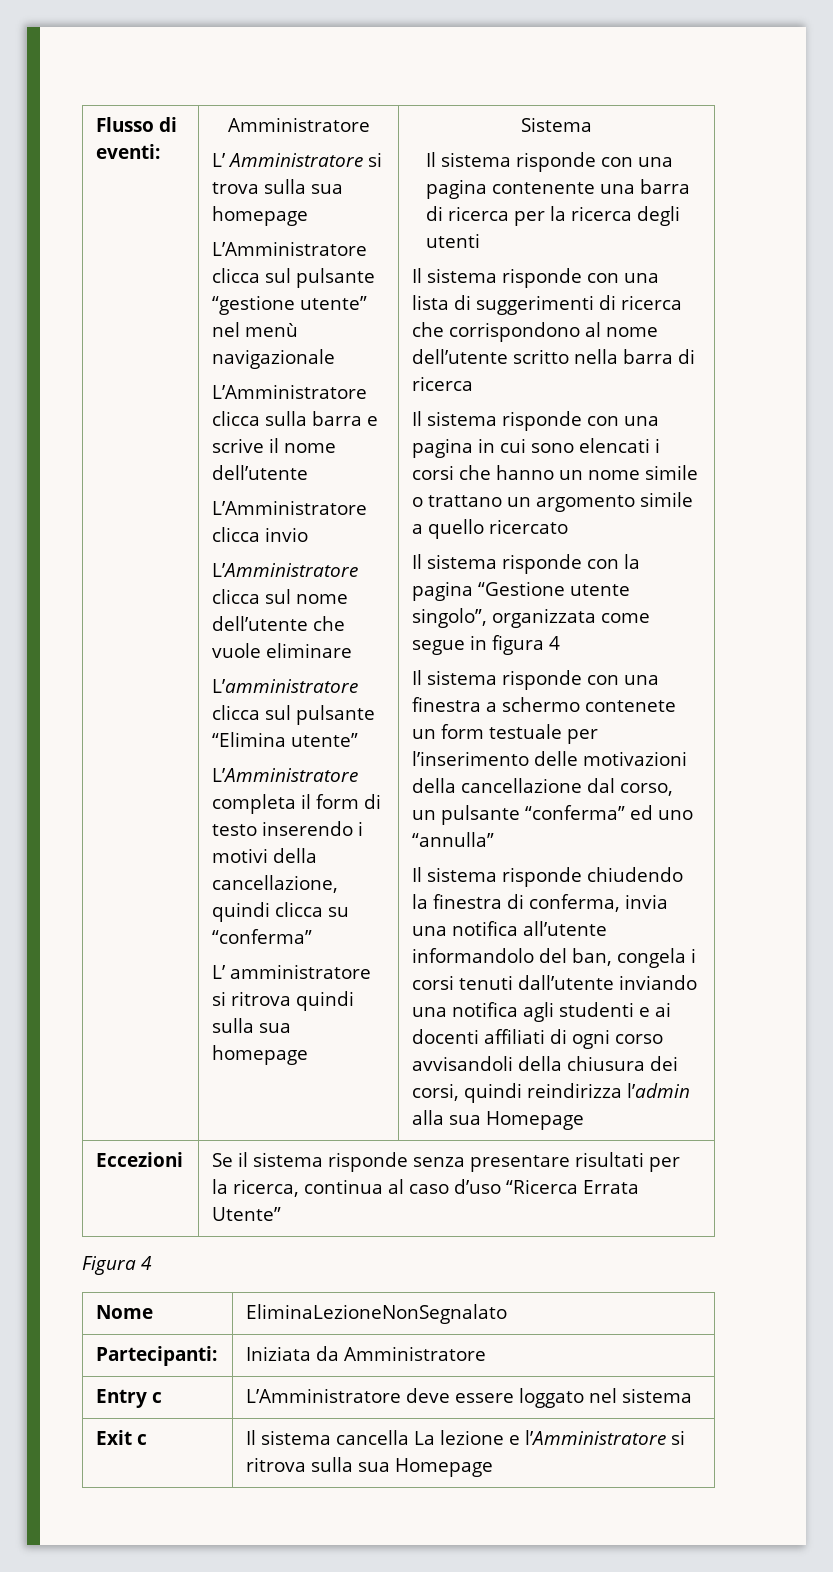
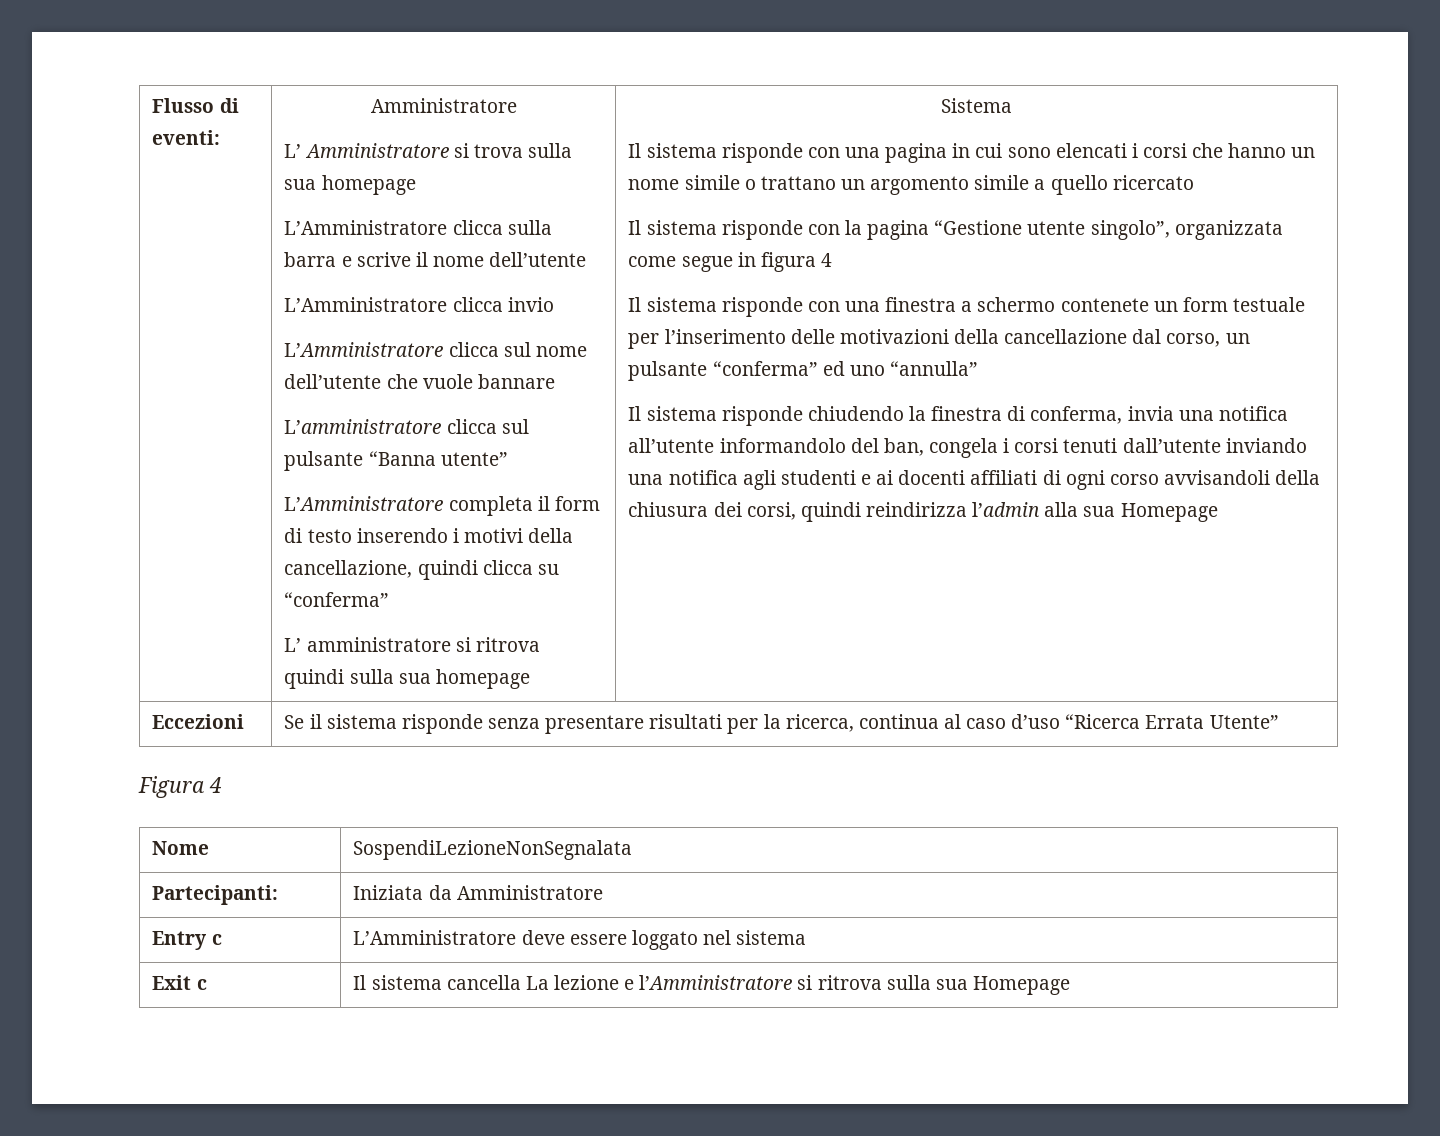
- L’Amministratore clicca sul pulsante “gestione utente” nel menù navigazionale
- L’Amministratore clicca sul nome dell’utente che vuole eliminare
+ L’Amministratore clicca sul nome dell’utente che vuole bannare
- L’amministratore clicca sul pulsante “Elimina utente”
+ L’amministratore clicca sul pulsante “Banna utente”
- Il sistema risponde con una pagina contenente una barra di ricerca per la ricerca degli utenti
- Il sistema risponde con una lista di suggerimenti di ricerca che corrispondono al nome dell’utente scritto nella barra di ricerca
- Nome | EliminaLezioneNonSegnalato
+ Nome | SospendiLezioneNonSegnalata

